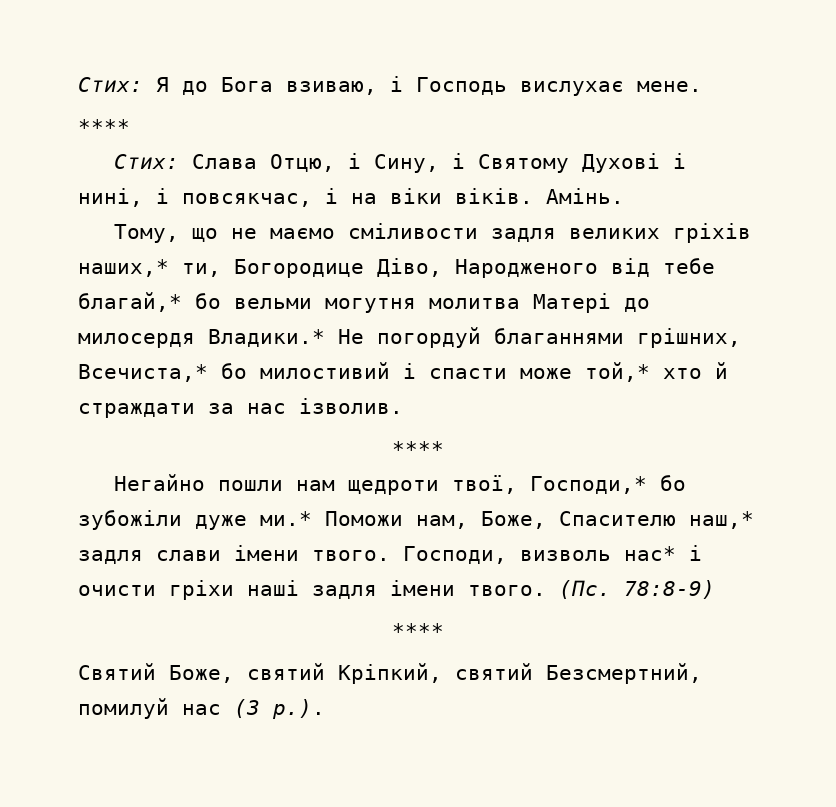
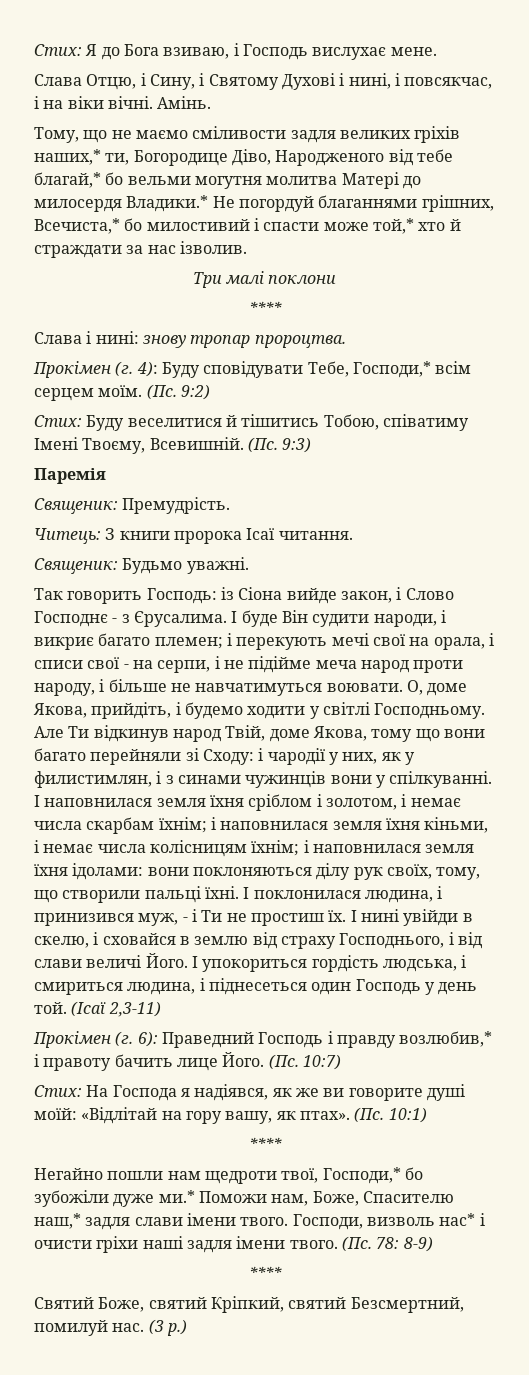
  Стих: Я до Бога взиваю, і Господь вислухає мене.
- ****
- Стих: Слава Отцю, і Сину, і Святому Духові і нині, і повсякчас, і на віки віків.
+ Слава Отцю, і Сину, і Святому Духові і нині, і повсякчас, і на віки вічні.
+ Три малі поклони
+ ****
+ Слава і нині: знову тропар пророцтва.
+ Прокімен (г. 4): Буду сповідувати Тебе, Господи,* всім серцем моїм. (Пс. 9:2)
+ Стих: Буду веселитися й тішитись Тобою, співатиму Імені Твоєму, Всевишній. (Пс. 9:3)
+ Паремія
+ Священик: Премудрість.
+ Читець: З книги пророка Ісаї читання.
+ Священик: Будьмо уважні.
+ Так говорить Господь: із Сіона вийде закон, і Слово Господнє - з Єрусалима. І буде Він судити народи, і викриє багато племен; і перекують мечі свої на орала, і списи свої - на серпи, і не підійме меча народ проти народу, і більше не навчатимуться воювати. О, доме Якова, прийдіть, і будемо ходити у світлі Господньому. Але Ти відкинув народ Твій, доме Якова, тому що вони багато перейняли зі Сходу: і чародії у них, як у филистимлян, і з синами чужинців вони у спілкуванні. І наповнилася земля їхня сріблом і золотом, і немає числа скарбам їхнім; і наповнилася земля їхня кіньми, і немає числа колісницям їхнім; і наповнилася земля їхня ідолами: вони поклоняються ділу рук своїх, тому, що створили пальці їхні. І поклонилася людина, і принизився муж, - і Ти не простиш їх. І нині увійди в скелю, і сховайся в землю від страху Господнього, і від слави величі Його. І упокориться гордість людська, і смириться людина, і піднесеться один Господь у день той. (Ісаї 2,3-11)
+ Прокімен (г. 6): Праведний Господь і правду возлюбив,* і правоту бачить лице Його. (Пс. 10:7)
+ Стих: На Господа я надіявся, як же ви говорите душі моїй: «Відлітай на гору вашу, як птах». (Пс. 10:1)
- (Пс. 78:8-9)
+ (Пс. 78: 8-9)
- Святий Боже, святий Кріпкий, святий Безсмертний, помилуй нас (3 р.).
+ Святий Боже, святий Кріпкий, святий Безсмертний, помилуй нас. (3 р.)

